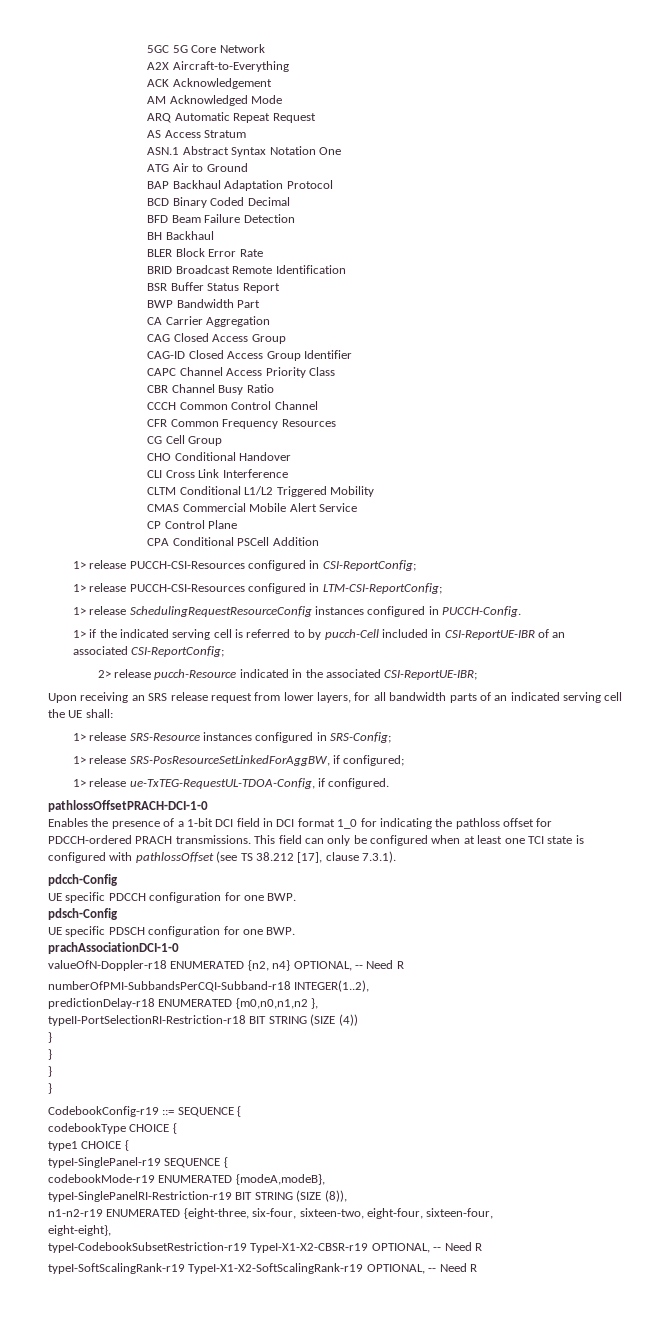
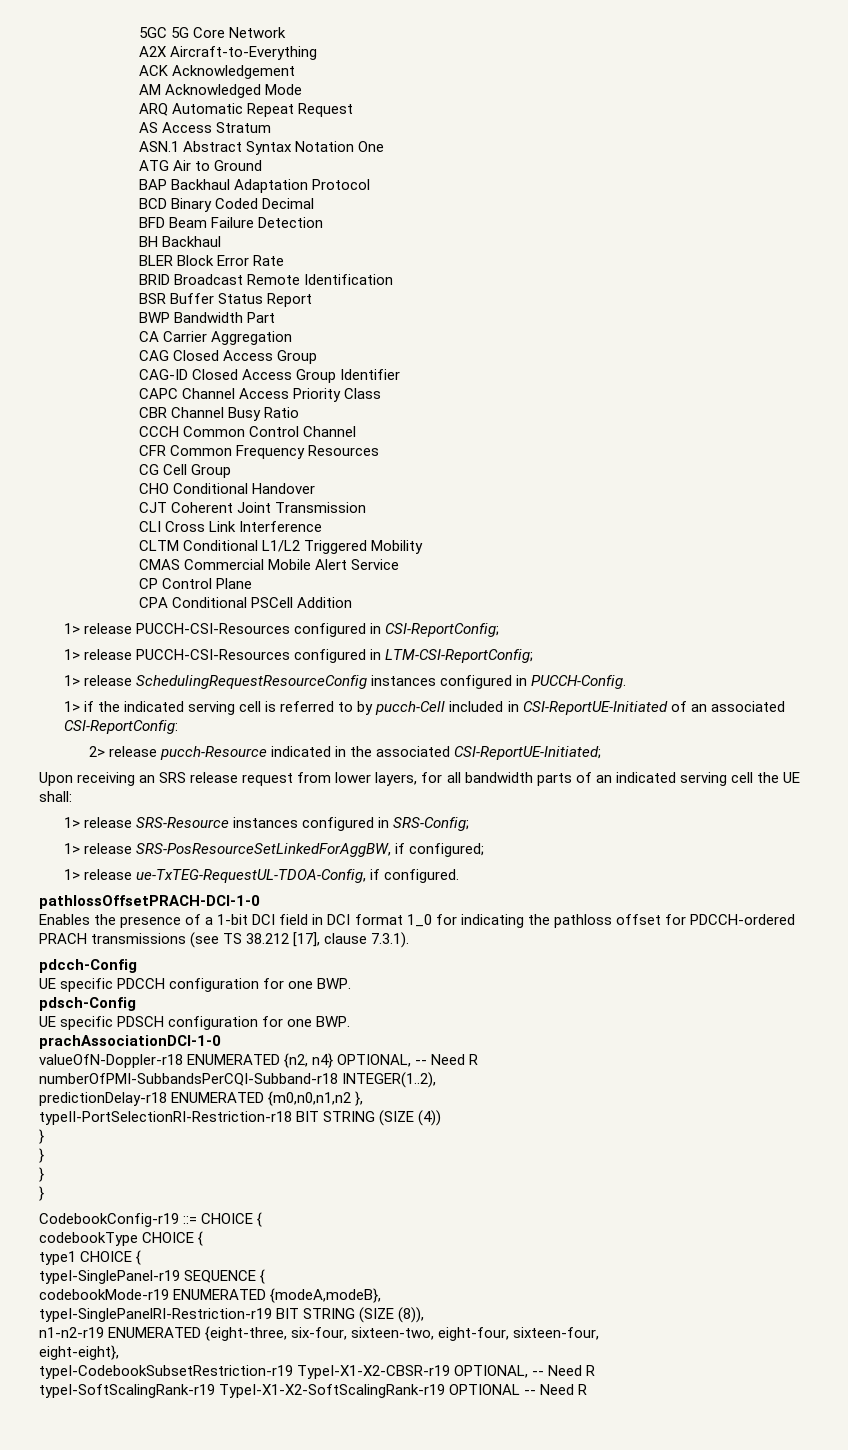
+ CJT Coherent Joint Transmission
- 1> if the indicated serving cell is referred to by pucch-Cell included in CSI-ReportUE-IBR of an associated CSI-ReportConfig;
+ 1> if the indicated serving cell is referred to by pucch-Cell included in CSI-ReportUE-Initiated of an associated CSI-ReportConfig:
- 2> release pucch-Resource indicated in the associated CSI-ReportUE-IBR;
+ 2> release pucch-Resource indicated in the associated CSI-ReportUE-Initiated;
- Enables the presence of a 1-bit DCI field in DCI format 1_0 for indicating the pathloss offset for PDCCH-ordered PRACH transmissions. This field can only be configured when at least one TCI state is configured with pathlossOffset (see TS 38.212 [17], clause 7.3.1).
+ Enables the presence of a 1-bit DCI field in DCI format 1_0 for indicating the pathloss offset for PDCCH-ordered PRACH transmissions (see TS 38.212 [17], clause 7.3.1).
- CodebookConfig-r19 ::= SEQUENCE {
+ CodebookConfig-r19 ::= CHOICE {
- typeI-SoftScalingRank-r19 TypeI-X1-X2-SoftScalingRank-r19 OPTIONAL, -- Need R
+ typeI-SoftScalingRank-r19 TypeI-X1-X2-SoftScalingRank-r19 OPTIONAL -- Need R

